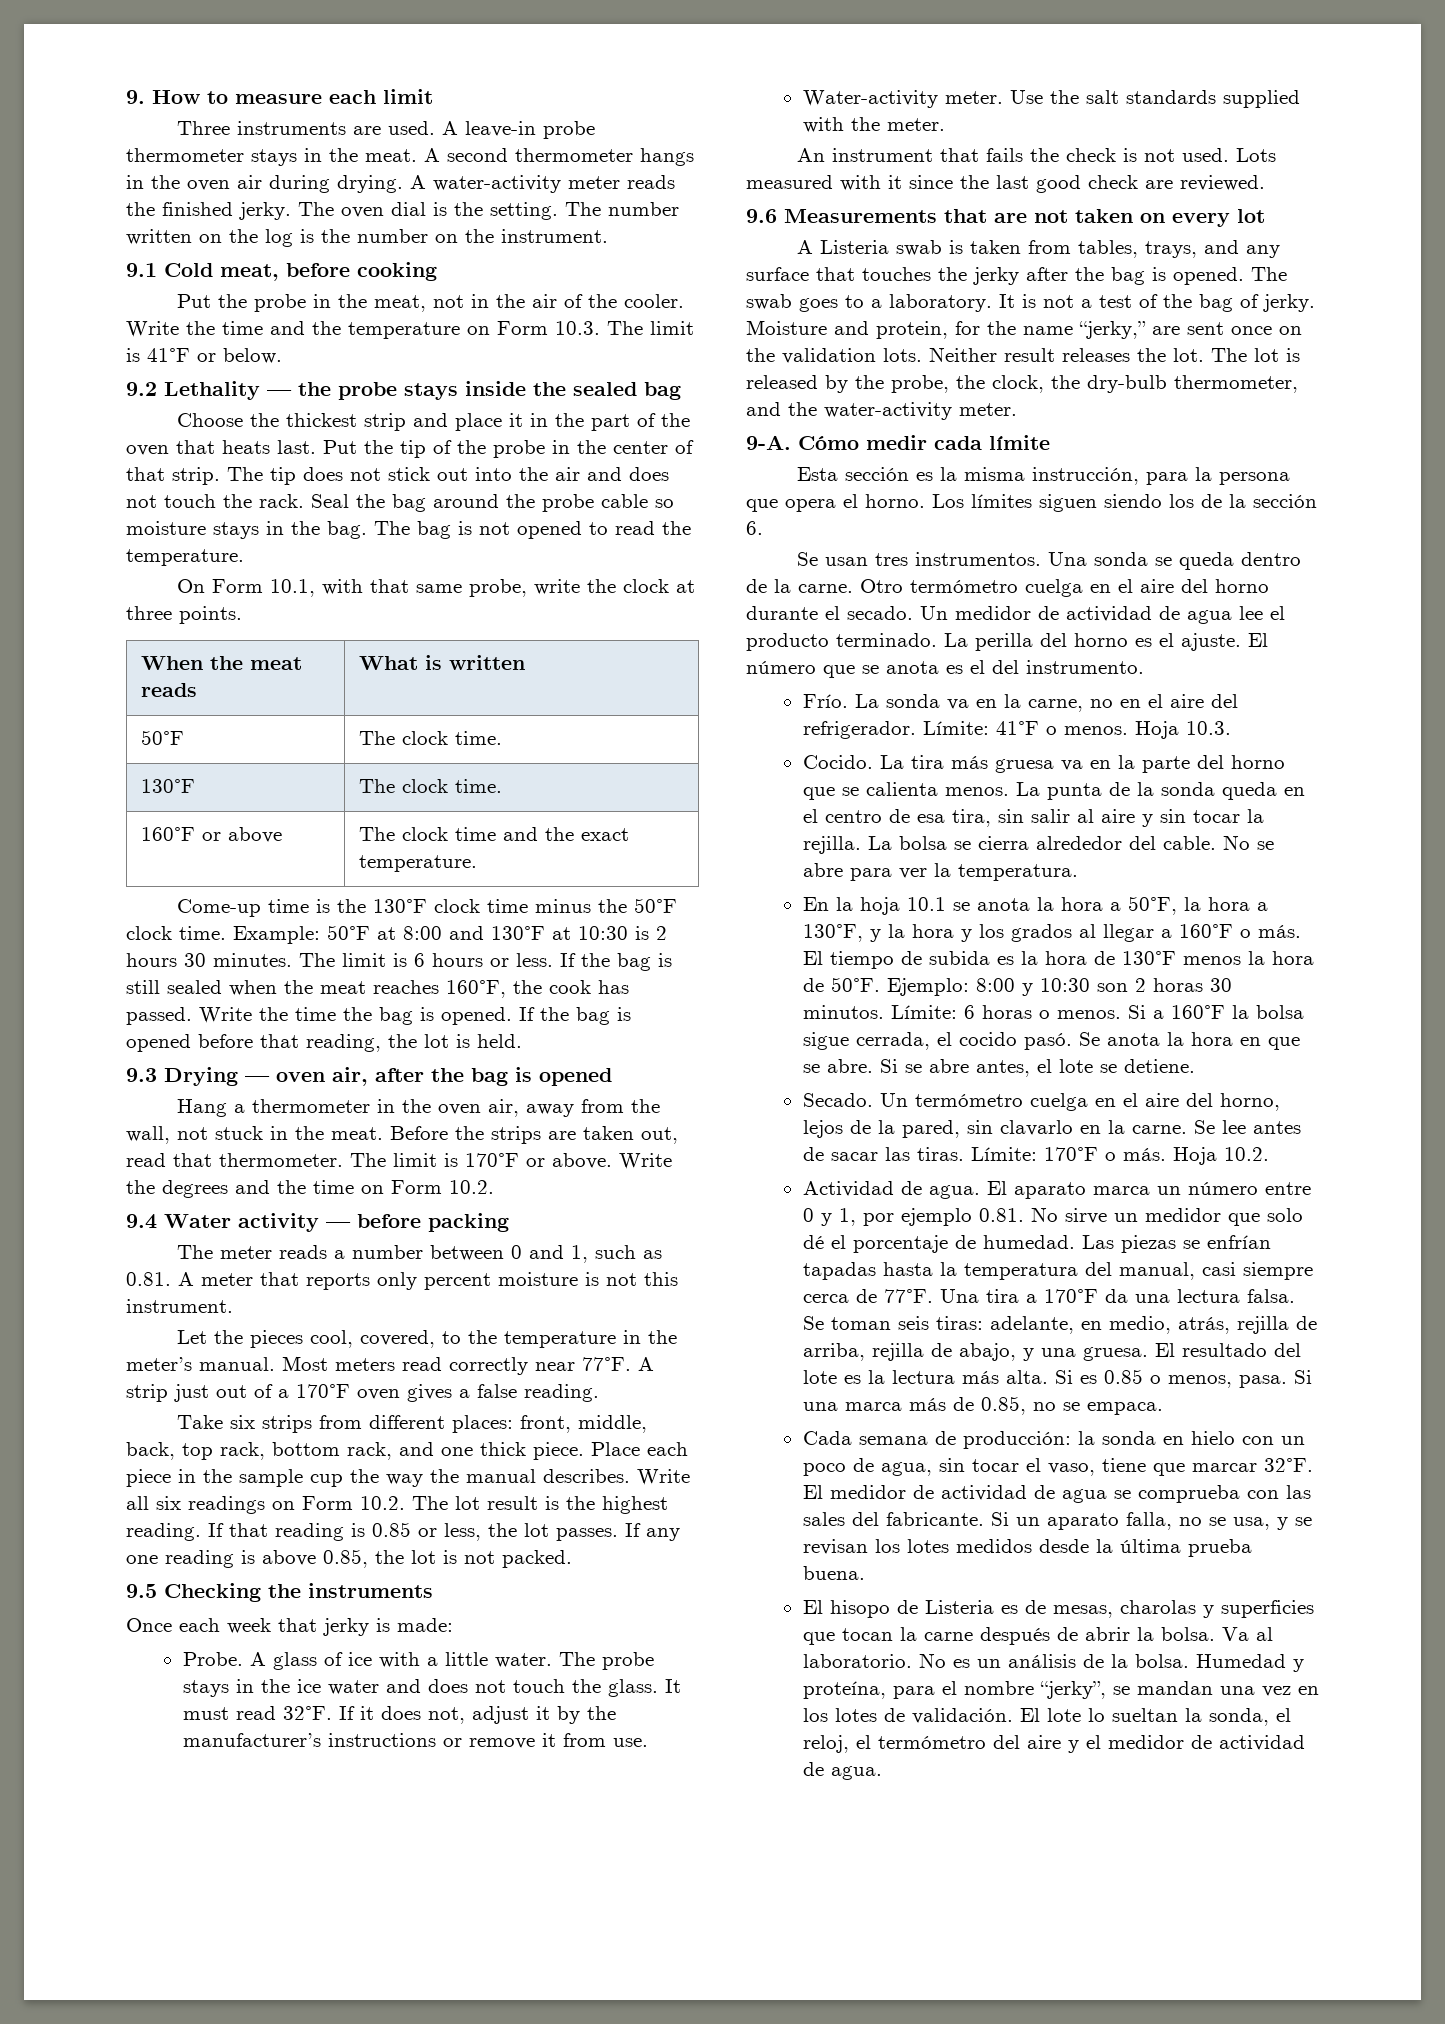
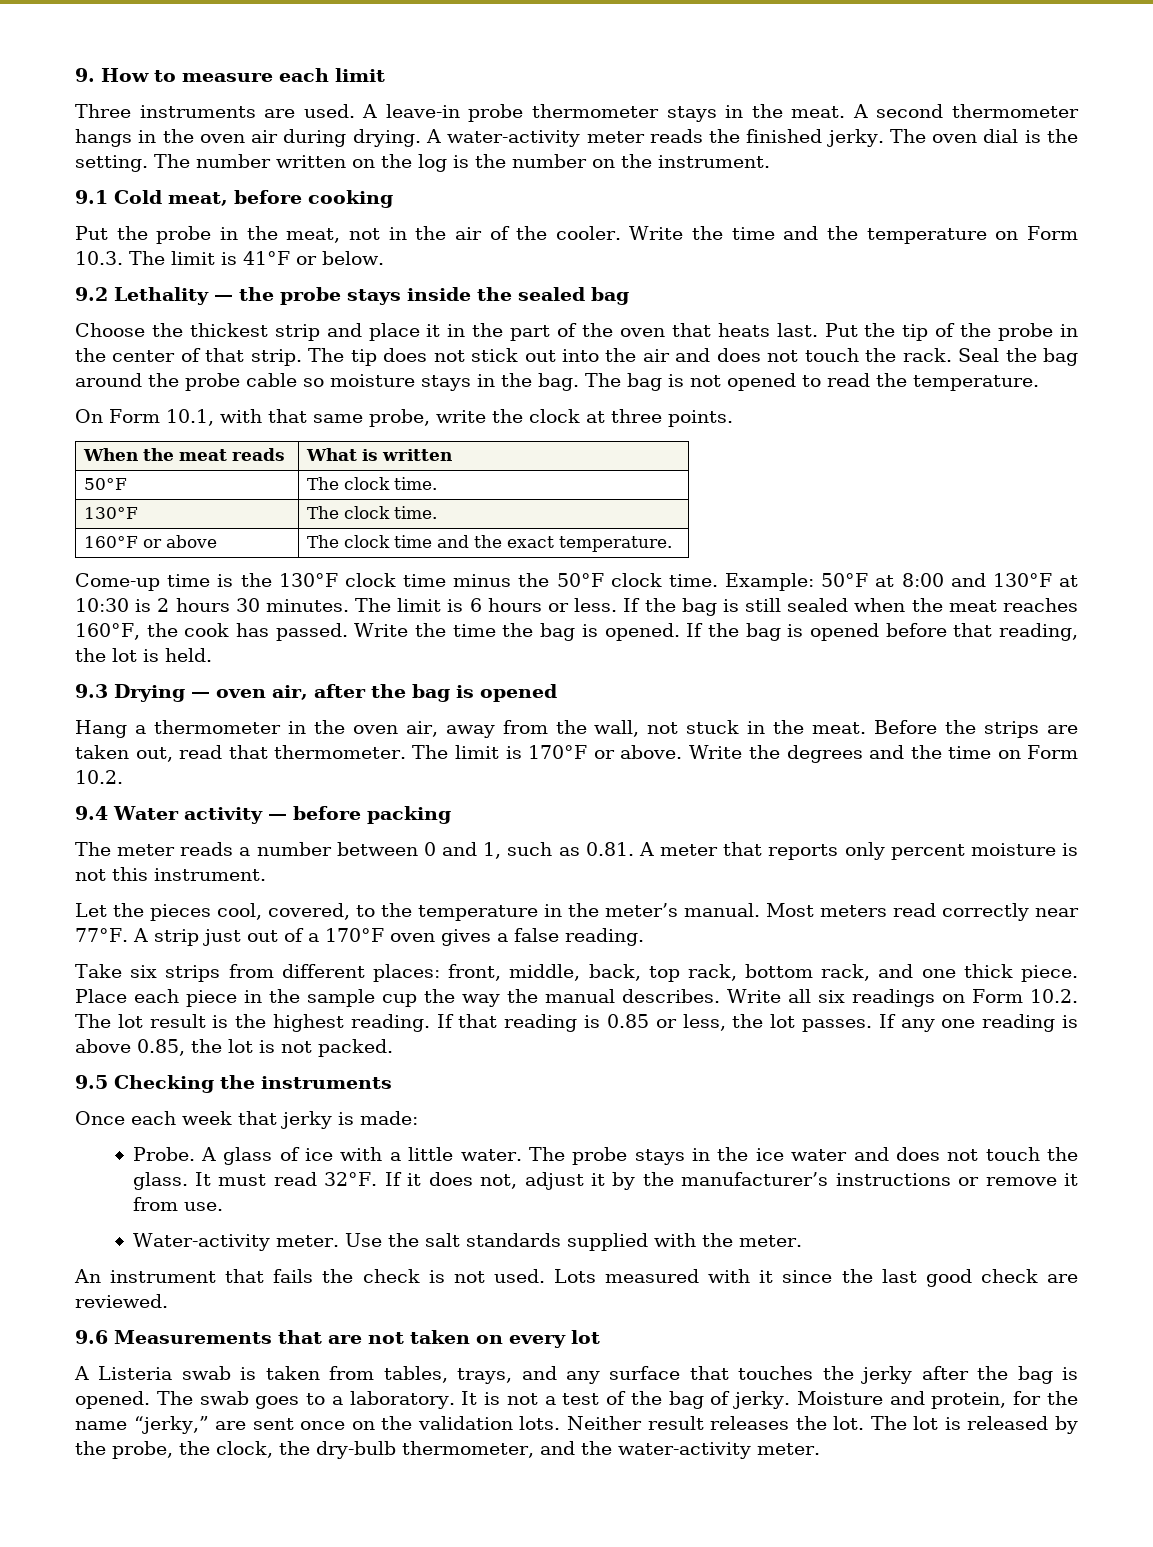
- 9-A. Cómo medir cada límite
- Esta sección es la misma instrucción, para la persona que opera el horno. Los límites siguen siendo los de la sección 6.
- Se usan tres instrumentos. Una sonda se queda dentro de la carne. Otro termómetro cuelga en el aire del horno durante el secado. Un medidor de actividad de agua lee el producto terminado. La perilla del horno es el ajuste. El número que se anota es el del instrumento.
- Frío. La sonda va en la carne, no en el aire del refrigerador. Límite: 41°F o menos. Hoja 10.3.
- Cocido. La tira más gruesa va en la parte del horno que se calienta menos. La punta de la sonda queda en el centro de esa tira, sin salir al aire y sin tocar la rejilla. La bolsa se cierra alrededor del cable. No se abre para ver la temperatura.
- En la hoja 10.1 se anota la hora a 50°F, la hora a 130°F, y la hora y los grados al llegar a 160°F o más. El tiempo de subida es la hora de 130°F menos la hora de 50°F. Ejemplo: 8:00 y 10:30 son 2 horas 30 minutos. Límite: 6 horas o menos. Si a 160°F la bolsa sigue cerrada, el cocido pasó. Se anota la hora en que se abre. Si se abre antes, el lote se detiene.
- Secado. Un termómetro cuelga en el aire del horno, lejos de la pared, sin clavarlo en la carne. Se lee antes de sacar las tiras. Límite: 170°F o más. Hoja 10.2.
- Actividad de agua. El aparato marca un número entre 0 y 1, por ejemplo 0.81. No sirve un medidor que solo dé el porcentaje de humedad. Las piezas se enfrían tapadas hasta la temperatura del manual, casi siempre cerca de 77°F. Una tira a 170°F da una lectura falsa. Se toman seis tiras: adelante, en medio, atrás, rejilla de arriba, rejilla de abajo, y una gruesa. El resultado del lote es la lectura más alta. Si es 0.85 o menos, pasa. Si una marca más de 0.85, no se empaca.
- Cada semana de producción: la sonda en hielo con un poco de agua, sin tocar el vaso, tiene que marcar 32°F. El medidor de actividad de agua se comprueba con las sales del fabricante. Si un aparato falla, no se usa, y se revisan los lotes medidos desde la última prueba buena.
- El hisopo de Listeria es de mesas, charolas y superficies que tocan la carne después de abrir la bolsa. Va al laboratorio. No es un análisis de la bolsa. Humedad y proteína, para el nombre “jerky”, se mandan una vez en los lotes de validación. El lote lo sueltan la sonda, el reloj, el termómetro del aire y el medidor de actividad de agua.

